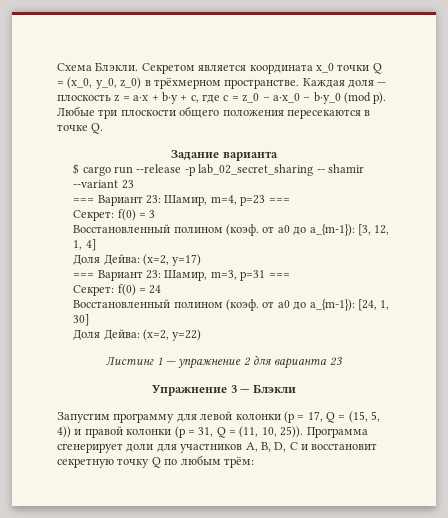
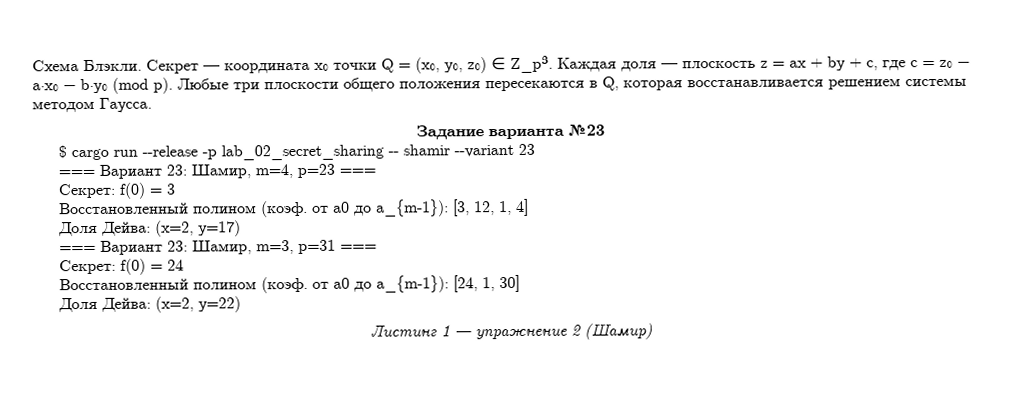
- Секретом является координата x_0 точки Q = (x_0, y_0, z_0) в трёхмерном пространстве.
+ Секрет — координата x₀ точки Q = (x₀, y₀, z₀) ∈ Z_p³.
- Каждая доля — плоскость z = a·x + b·y + c, где c = z_0 − a·x_0 − b·y_0 (mod p).
+ Каждая доля — плоскость z = ax + by + c, где c = z₀ − a·x₀ − b·y₀ (mod p).
- Любые три плоскости общего положения пересекаются в точке Q.
+ Любые три плоскости общего положения пересекаются в Q, которая восстанавливается решением системы методом Гаусса.
- Задание варианта
+ Задание варианта №23
- Листинг 1 — упражнение 2 для варианта 23
- Упражнение 3 — Блэкли
- Запустим программу для левой колонки (p = 17, Q = (15, 5, 4)) и правой колонки (p = 31, Q = (11, 10, 25)). Программа сгенерирует доли для участников A, B, D, C и восстановит секретную точку Q по любым трём:
+ Листинг 1 — упражнение 2 (Шамир)

